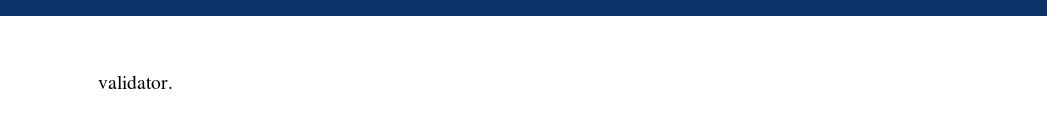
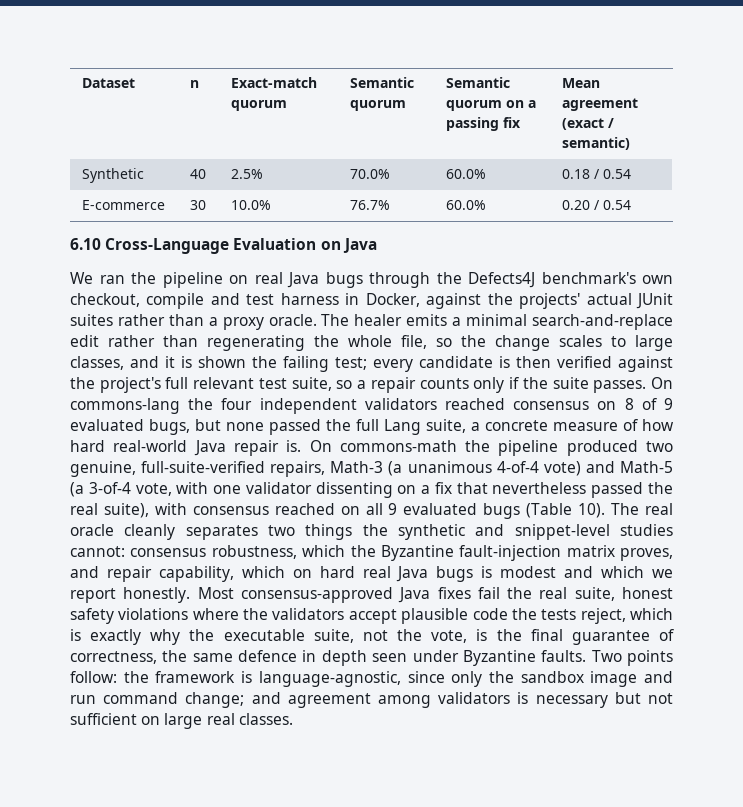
- validator.
+ Dataset | n | Exact-match quorum | Semantic quorum | Semantic quorum on a passing fix | Mean agreement (exact / semantic)
+ Synthetic | 40 | 2.5% | 70.0% | 60.0% | 0.18 / 0.54
+ E-commerce | 30 | 10.0% | 76.7% | 60.0% | 0.20 / 0.54
+ 6.10 Cross-Language Evaluation on Java
+ We ran the pipeline on real Java bugs through the Defects4J benchmark's own checkout, compile and test harness in Docker, against the projects' actual JUnit suites rather than a proxy oracle. The healer emits a minimal search-and-replace edit rather than regenerating the whole file, so the change scales to large classes, and it is shown the failing test; every candidate is then verified against the project's full relevant test suite, so a repair counts only if the suite passes. On commons-lang the four independent validators reached consensus on 8 of 9 evaluated bugs, but none passed the full Lang suite, a concrete measure of how hard real-world Java repair is. On commons-math the pipeline produced two genuine, full-suite-verified repairs, Math-3 (a unanimous 4-of-4 vote) and Math-5 (a 3-of-4 vote, with one validator dissenting on a fix that nevertheless passed the real suite), with consensus reached on all 9 evaluated bugs (Table 10). The real oracle cleanly separates two things the synthetic and snippet-level studies cannot: consensus robustness, which the Byzantine fault-injection matrix proves, and repair capability, which on hard real Java bugs is modest and which we report honestly. Most consensus-approved Java fixes fail the real suite, honest safety violations where the validators accept plausible code the tests reject, which is exactly why the executable suite, not the vote, is the final guarantee of correctness, the same defence in depth seen under Byzantine faults. Two points follow: the framework is language-agnostic, since only the sandbox image and run command change; and agreement among validators is necessary but not sufficient on large real classes.

